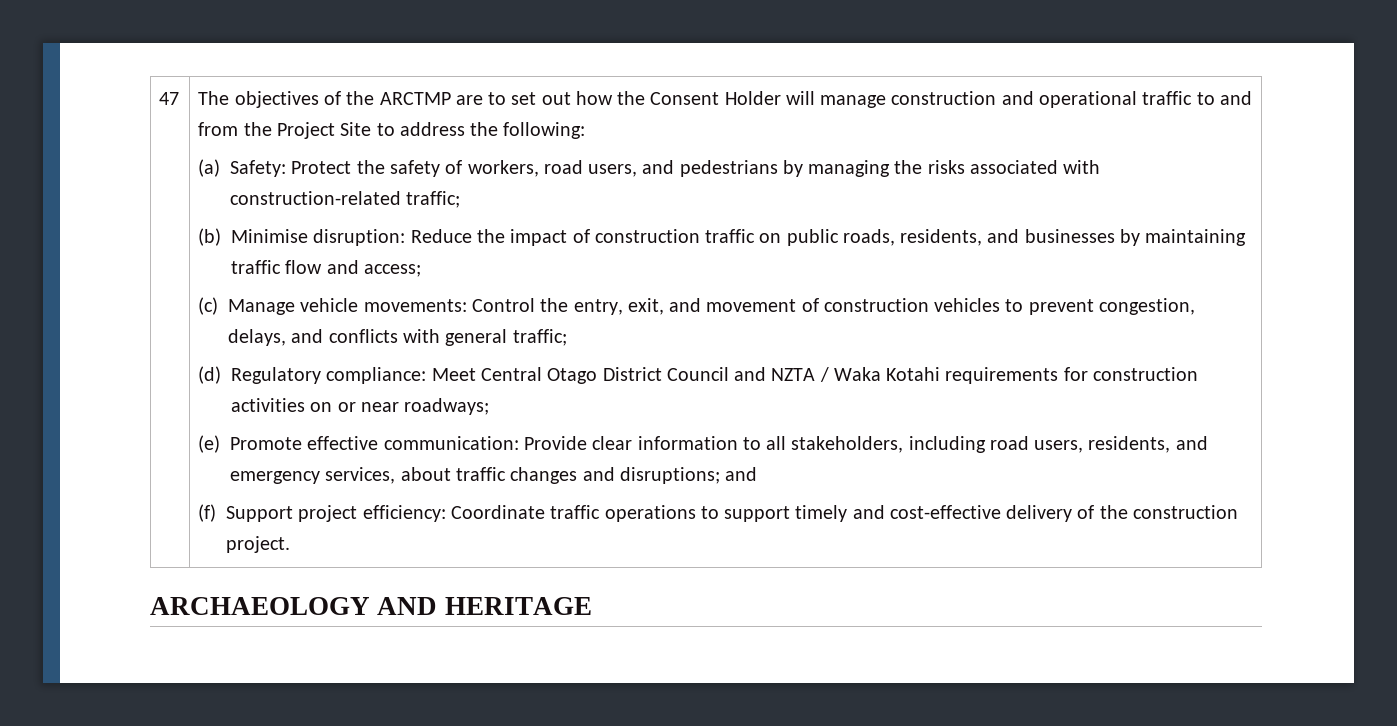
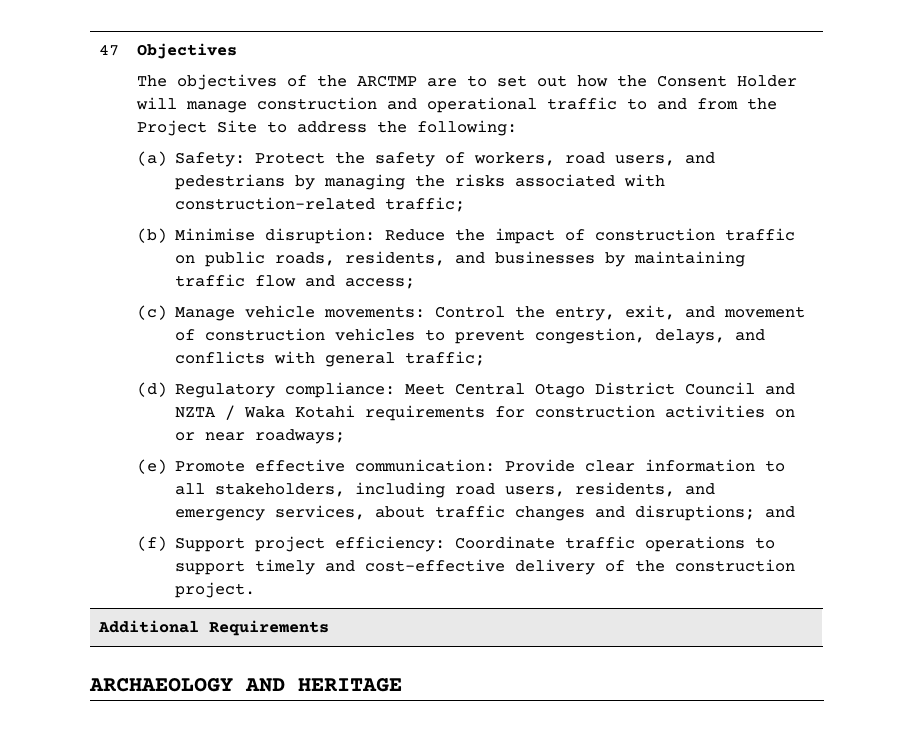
+ Objectives
+ Additional Requirements

